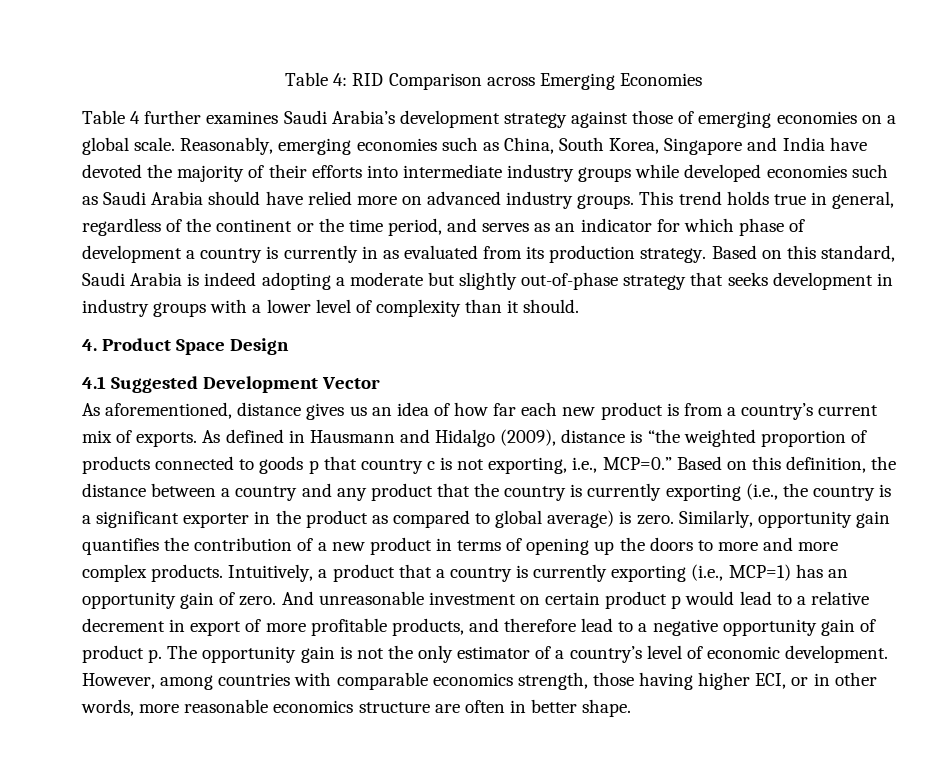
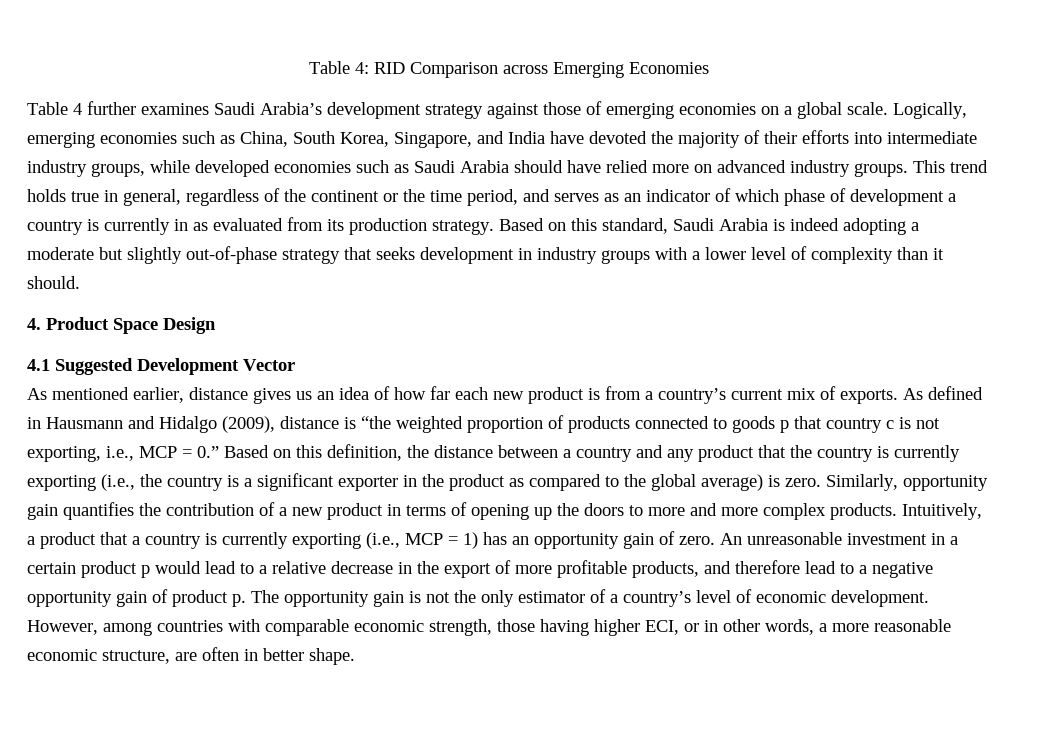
- Reasonably, emerging economies such as China, South Korea, Singapore and India have devoted the majority of their efforts into intermediate industry groups while developed economies such as Saudi Arabia should have relied more on advanced industry groups.
+ Logically, emerging economies such as China, South Korea, Singapore, and India have devoted the majority of their efforts into intermediate industry groups, while developed economies such as Saudi Arabia should have relied more on advanced industry groups.
- This trend holds true in general, regardless of the continent or the time period, and serves as an indicator for which phase of development a country is currently in as evaluated from its production strategy.
+ This trend holds true in general, regardless of the continent or the time period, and serves as an indicator of which phase of development a country is currently in as evaluated from its production strategy.
- As aforementioned, distance gives us an idea of how far each new product is from a country’s current mix of exports.
+ As mentioned earlier, distance gives us an idea of how far each new product is from a country’s current mix of exports.
- As defined in Hausmann and Hidalgo (2009), distance is “the weighted proportion of products connected to goods p that country c is not exporting, i.e., MCP=0.” Based on this definition, the distance between a country and any product that the country is currently exporting (i.e., the country is a significant exporter in the product as compared to global average) is zero.
+ As defined in Hausmann and Hidalgo (2009), distance is “the weighted proportion of products connected to goods p that country c is not exporting, i.e., MCP = 0.” Based on this definition, the distance between a country and any product that the country is currently exporting (i.e., the country is a significant exporter in the product as compared to the global average) is zero.
- Intuitively, a product that a country is currently exporting (i.e., MCP=1) has an opportunity gain of zero.
+ Intuitively, a product that a country is currently exporting (i.e., MCP = 1) has an opportunity gain of zero.
- And unreasonable investment on certain product p would lead to a relative decrement in export of more profitable products, and therefore lead to a negative opportunity gain of product p. The opportunity gain is not the only estimator of a country’s level of economic development.
+ An unreasonable investment in a certain product p would lead to a relative decrease in the export of more profitable products, and therefore lead to a negative opportunity gain of product p. The opportunity gain is not the only estimator of a country’s level of economic development.
- However, among countries with comparable economics strength, those having higher ECI, or in other words, more reasonable economics structure are often in better shape.
+ However, among countries with comparable economic strength, those having higher ECI, or in other words, a more reasonable economic structure, are often in better shape.

